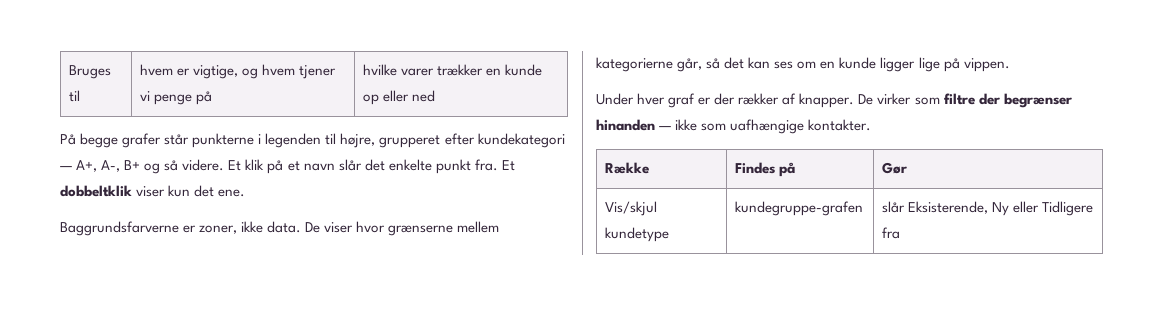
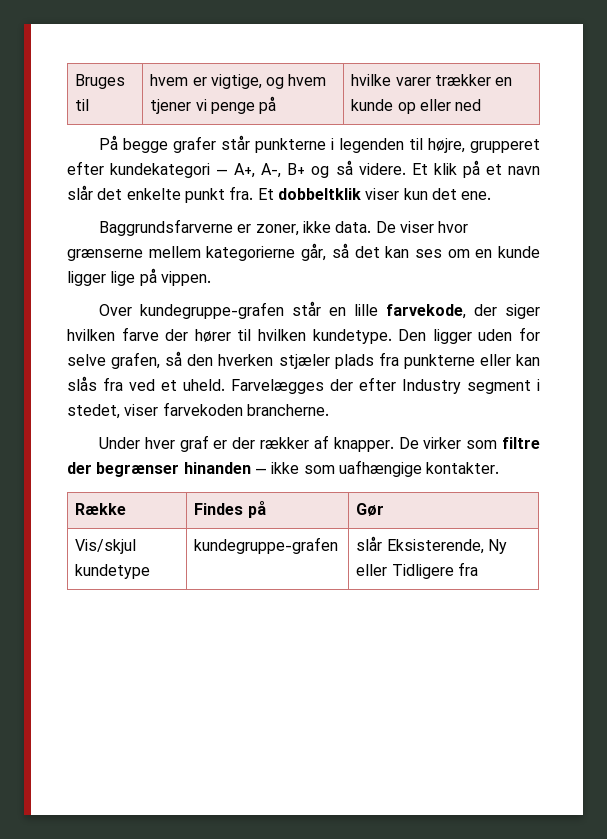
+ Over kundegruppe-grafen står en lille farvekode, der siger hvilken farve der hører til hvilken kundetype. Den ligger uden for selve grafen, så den hverken stjæler plads fra punkterne eller kan slås fra ved et uheld. Farvelægges der efter Industry segment i stedet, viser farvekoden brancherne.

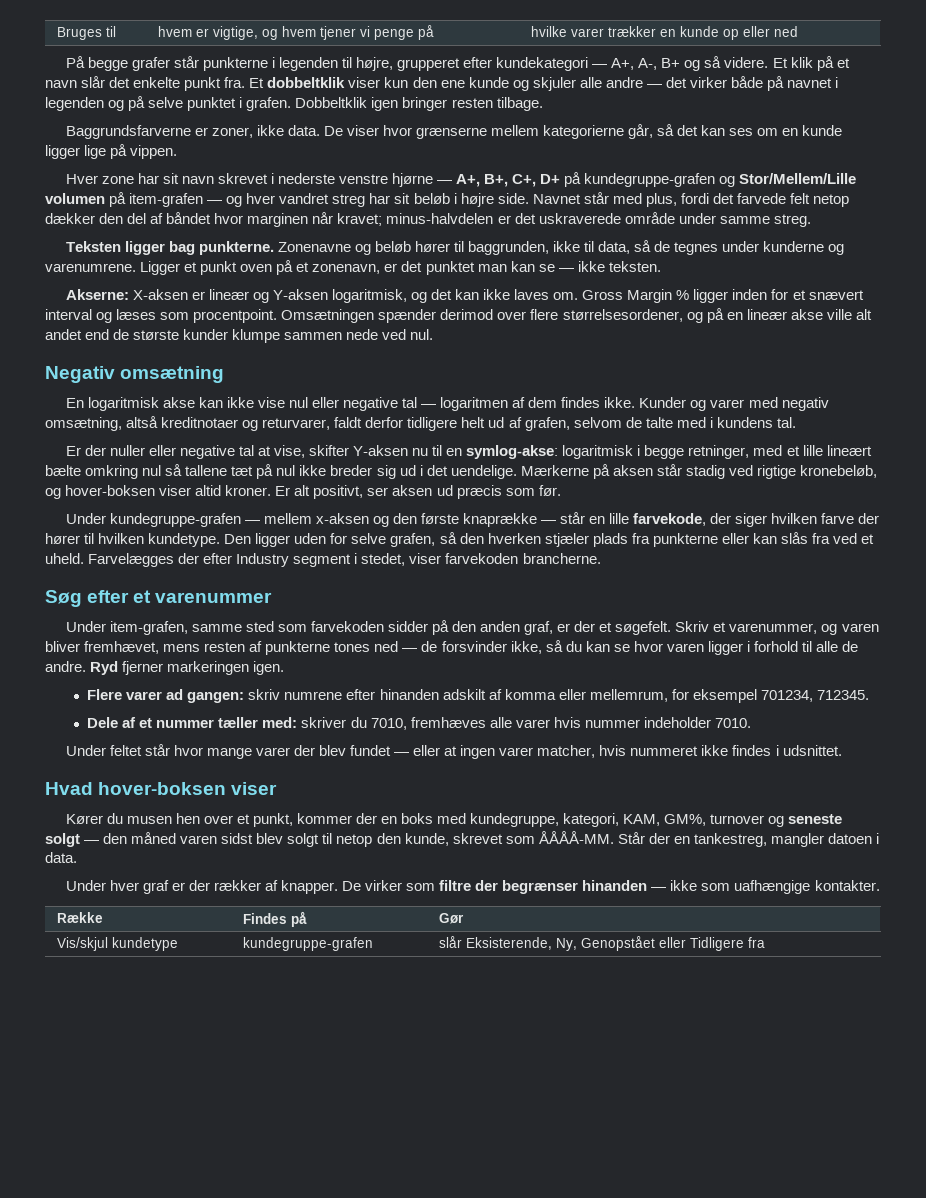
- Et dobbeltklik viser kun det ene.
+ Et dobbeltklik viser kun den ene kunde og skjuler alle andre — det virker både på navnet i legenden og på selve punktet i grafen. Dobbeltklik igen bringer resten tilbage.
- Over kundegruppe-grafen står en lille farvekode, der siger hvilken farve der hører til hvilken kundetype.
+ Hver zone har sit navn skrevet i nederste venstre hjørne — A+, B+, C+, D+ på kundegruppe-grafen og Stor/Mellem/Lille volumen på item-grafen — og hver vandret streg har sit beløb i højre side. Navnet står med plus, fordi det farvede felt netop dækker den del af båndet hvor marginen når kravet; minus-halvdelen er det uskraverede område under samme streg.
+ Teksten ligger bag punkterne. Zonenavne og beløb hører til baggrunden, ikke til data, så de tegnes under kunderne og varenumrene. Ligger et punkt oven på et zonenavn, er det punktet man kan se — ikke teksten.
+ Akserne: X-aksen er lineær og Y-aksen logaritmisk, og det kan ikke laves om. Gross Margin % ligger inden for et snævert interval og læses som procentpoint. Omsætningen spænder derimod over flere størrelsesordener, og på en lineær akse ville alt andet end de største kunder klumpe sammen nede ved nul.
+ Negativ omsætning
+ En logaritmisk akse kan ikke vise nul eller negative tal — logaritmen af dem findes ikke. Kunder og varer med negativ omsætning, altså kreditnotaer og returvarer, faldt derfor tidligere helt ud af grafen, selvom de talte med i kundens tal.
+ Er der nuller eller negative tal at vise, skifter Y-aksen nu til en symlog-akse: logaritmisk i begge retninger, med et lille lineært bælte omkring nul så tallene tæt på nul ikke breder sig ud i det uendelige. Mærkerne på aksen står stadig ved rigtige kronebeløb, og hover-boksen viser altid kroner. Er alt positivt, ser aksen ud præcis som før.
+ Under kundegruppe-grafen — mellem x-aksen og den første knaprække — står en lille farvekode, der siger hvilken farve der hører til hvilken kundetype.
+ Søg efter et varenummer
+ Under item-grafen, samme sted som farvekoden sidder på den anden graf, er der et søgefelt. Skriv et varenummer, og varen bliver fremhævet, mens resten af punkterne tones ned — de forsvinder ikke, så du kan se hvor varen ligger i forhold til alle de andre. Ryd fjerner markeringen igen.
+ Flere varer ad gangen: skriv numrene efter hinanden adskilt af komma eller mellemrum, for eksempel 701234, 712345.
+ Dele af et nummer tæller med: skriver du 7010, fremhæves alle varer hvis nummer indeholder 7010.
+ Under feltet står hvor mange varer der blev fundet — eller at ingen varer matcher, hvis nummeret ikke findes i udsnittet.
+ Hvad hover-boksen viser
+ Kører du musen hen over et punkt, kommer der en boks med kundegruppe, kategori, KAM, GM%, turnover og seneste solgt — den måned varen sidst blev solgt til netop den kunde, skrevet som ÅÅÅÅ-MM. Står der en tankestreg, mangler datoen i data.
- Vis/skjul kundetype | kundegruppe-grafen | slår Eksisterende, Ny eller Tidligere fra
+ Vis/skjul kundetype | kundegruppe-grafen | slår Eksisterende, Ny, Genopstået eller Tidligere fra

